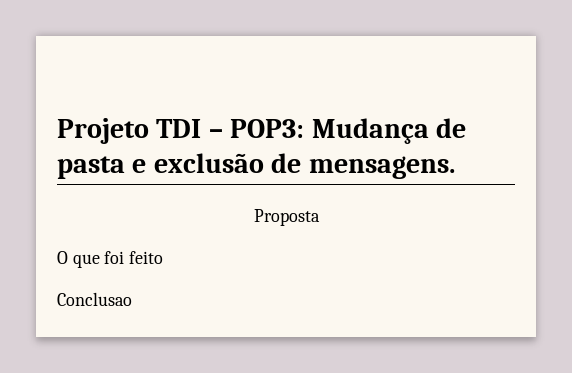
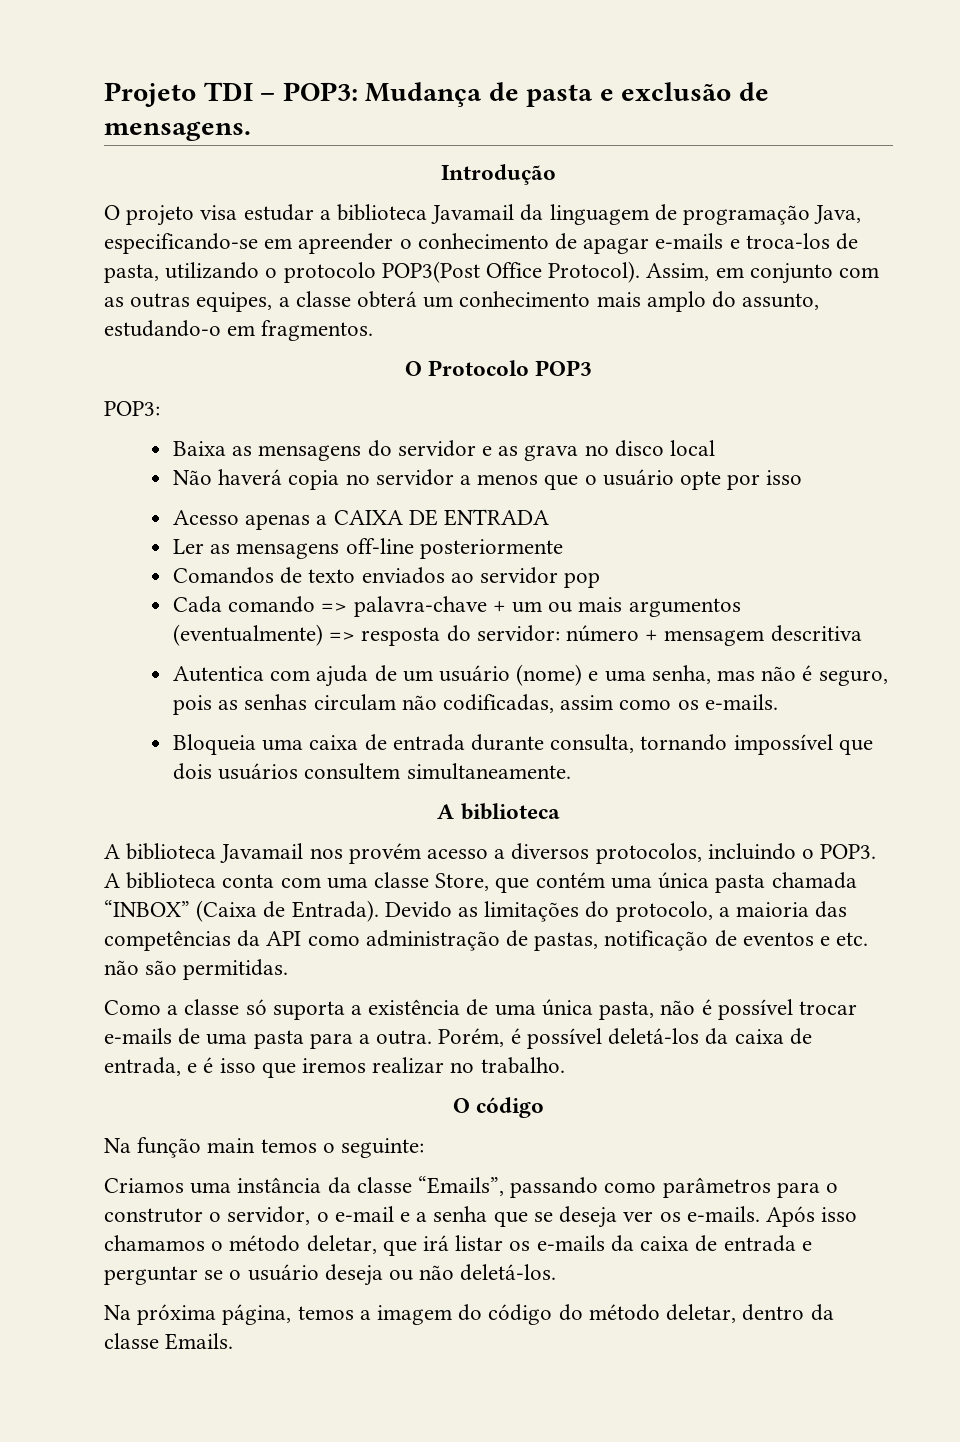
- Proposta
- O que foi feito
- Conclusao
+ Introdução
+ O projeto visa estudar a biblioteca Javamail da linguagem de programação Java, especificando-se em apreender o conhecimento de apagar e-mails e troca-los de pasta, utilizando o protocolo POP3(Post Office Protocol). Assim, em conjunto com as outras equipes, a classe obterá um conhecimento mais amplo do assunto, estudando-o em fragmentos.
+ O Protocolo POP3
+ POP3:
+ Baixa as mensagens do servidor e as grava no disco local
+ Não haverá copia no servidor a menos que o usuário opte por isso
+ Acesso apenas a CAIXA DE ENTRADA
+ Ler as mensagens off-line posteriormente
+ Comandos de texto enviados ao servidor pop
+ Cada comando => palavra-chave + um ou mais argumentos (eventualmente) => resposta do servidor: número + mensagem descritiva
+ Autentica com ajuda de um usuário (nome) e uma senha, mas não é seguro, pois as senhas circulam não codificadas, assim como os e-mails.
+ Bloqueia uma caixa de entrada durante consulta, tornando impossível que dois usuários consultem simultaneamente.
+ A biblioteca
+ A biblioteca Javamail nos provém acesso a diversos protocolos, incluindo o POP3. A biblioteca conta com uma classe Store, que contém uma única pasta chamada “INBOX” (Caixa de Entrada). Devido as limitações do protocolo, a maioria das competências da API como administração de pastas, notificação de eventos e etc. não são permitidas.
+ Como a classe só suporta a existência de uma única pasta, não é possível trocar e-mails de uma pasta para a outra. Porém, é possível deletá-los da caixa de entrada, e é isso que iremos realizar no trabalho.
+ O código
+ Na função main temos o seguinte:
+ Criamos uma instância da classe “Emails”, passando como parâmetros para o construtor o servidor, o e-mail e a senha que se deseja ver os e-mails. Após isso chamamos o método deletar, que irá listar os e-mails da caixa de entrada e perguntar se o usuário deseja ou não deletá-los.
+ Na próxima página, temos a imagem do código do método deletar, dentro da classe Emails.

